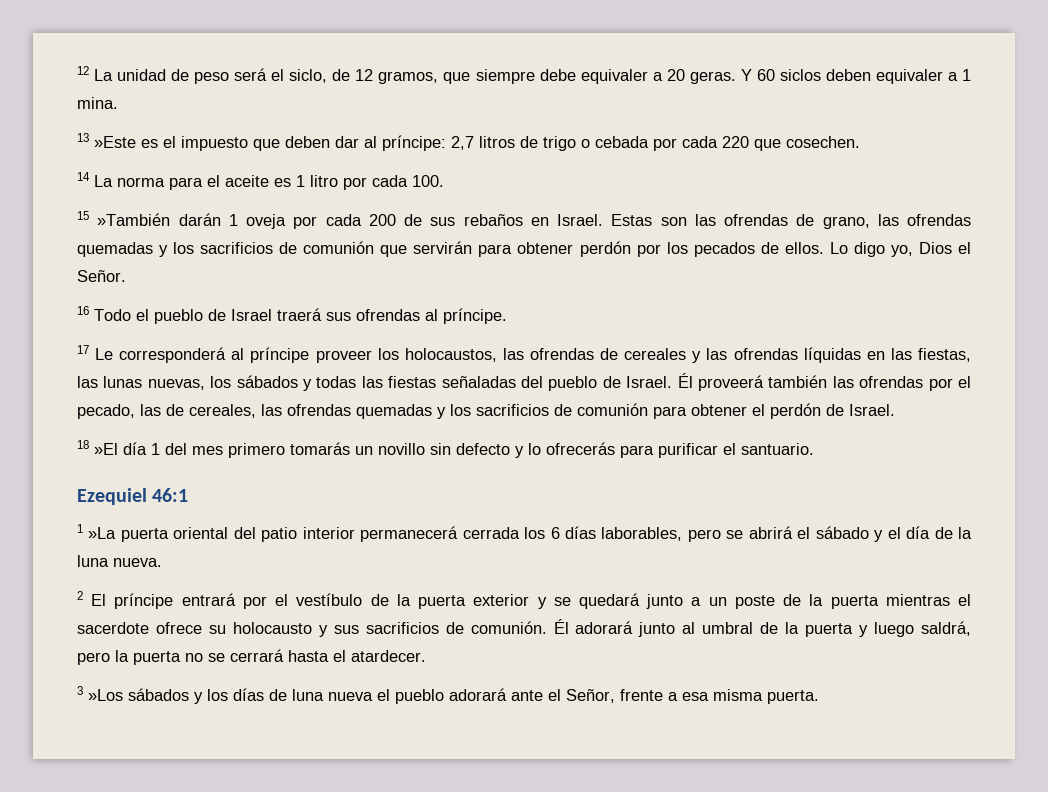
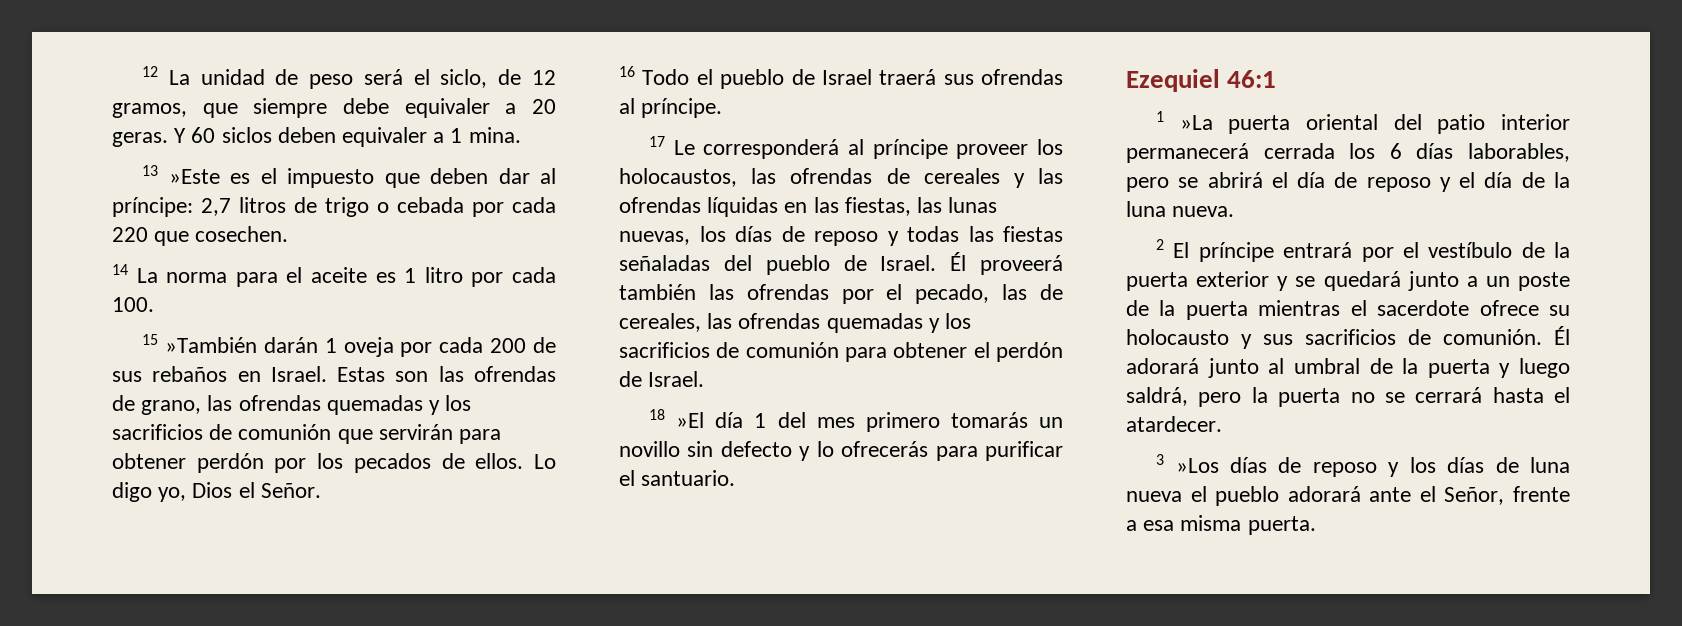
- 17 Le corresponderá al príncipe proveer los holocaustos, las ofrendas de cereales y las ofrendas líquidas en las fiestas, las lunas nuevas, los sábados y todas las fiestas señaladas del pueblo de Israel.
+ 17 Le corresponderá al príncipe proveer los holocaustos, las ofrendas de cereales y las ofrendas líquidas en las fiestas, las lunas nuevas, los días de reposo y todas las fiestas señaladas del pueblo de Israel.
- 1 »La puerta oriental del patio interior permanecerá cerrada los 6 días laborables, pero se abrirá el sábado y el día de la luna nueva.
+ 1 »La puerta oriental del patio interior permanecerá cerrada los 6 días laborables, pero se abrirá el día de reposo y el día de la luna nueva.
- 3 »Los sábados y los días de luna nueva el pueblo adorará ante el Señor, frente a esa misma puerta.
+ 3 »Los días de reposo y los días de luna nueva el pueblo adorará ante el Señor, frente a esa misma puerta.

